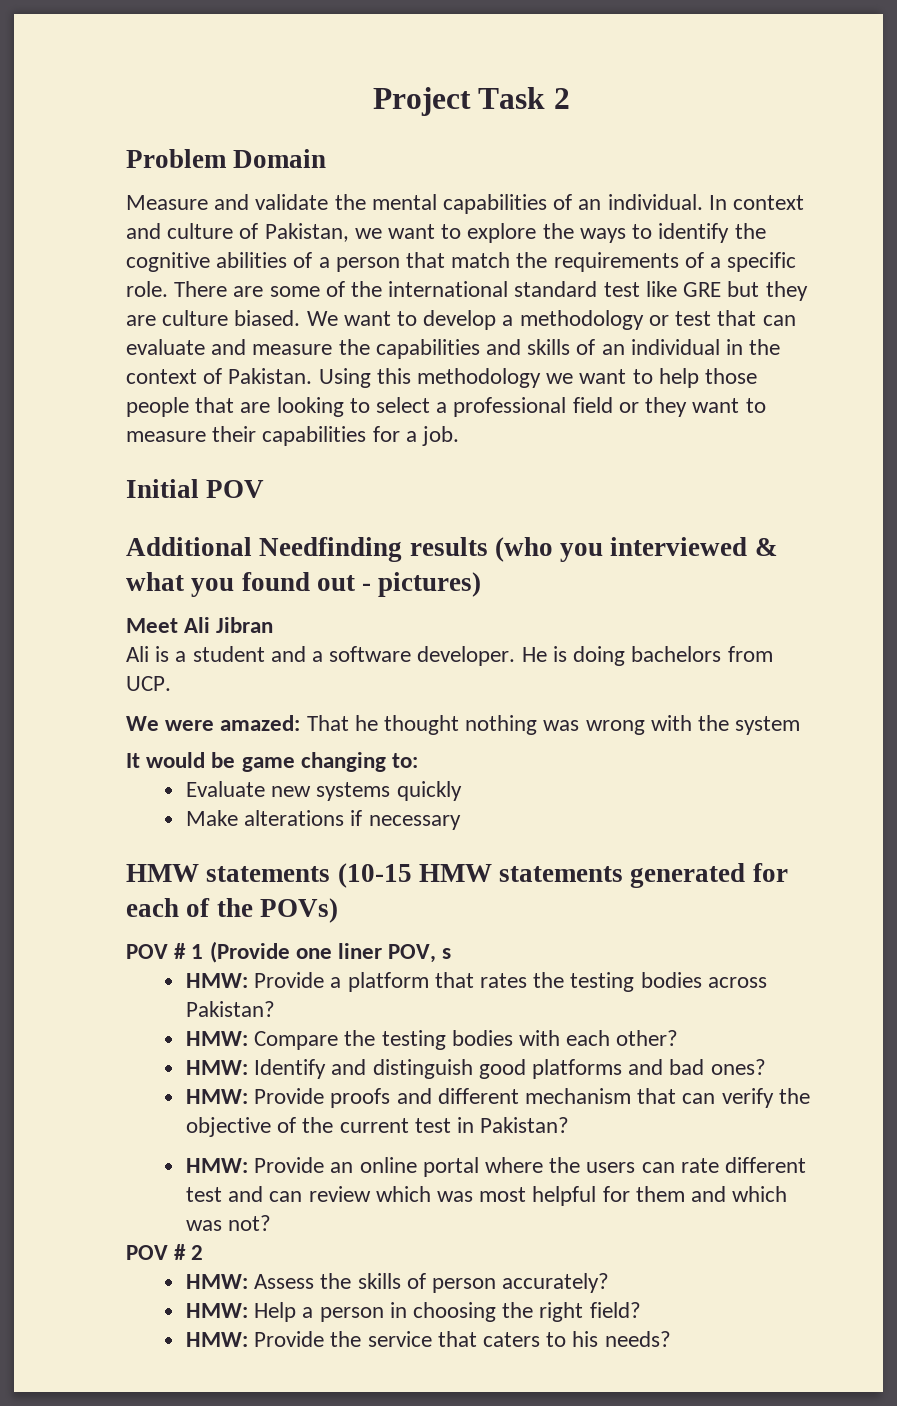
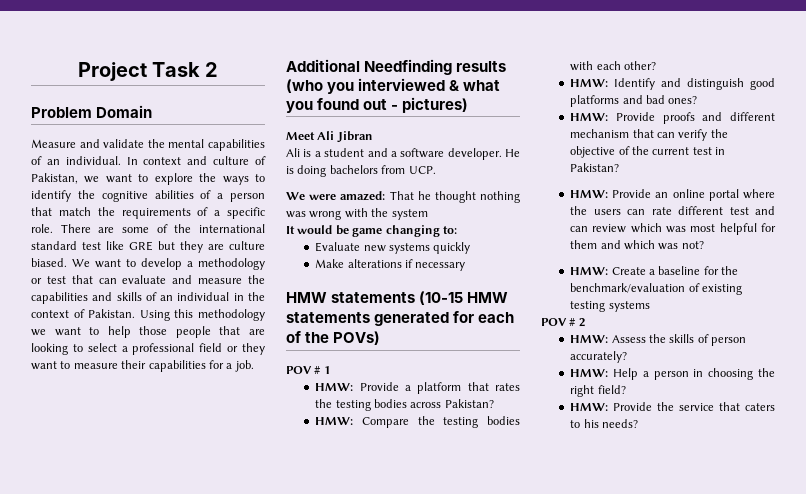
- Initial POV
- POV # 1 (Provide one liner POV, s
+ POV # 1
+ HMW: Create a baseline for the benchmark/evaluation of existing testing systems

